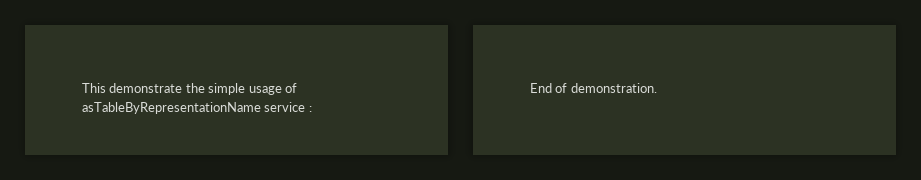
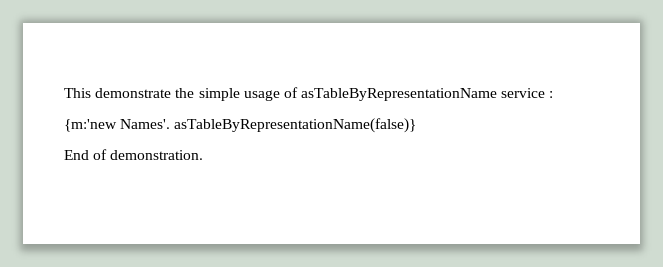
+ {m:'new Names'. asTableByRepresentationName(false)}

